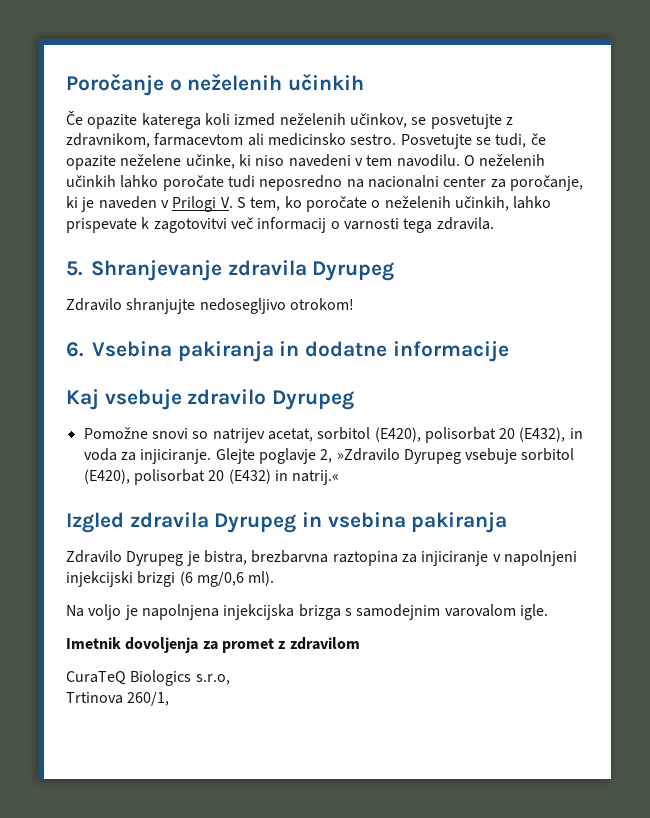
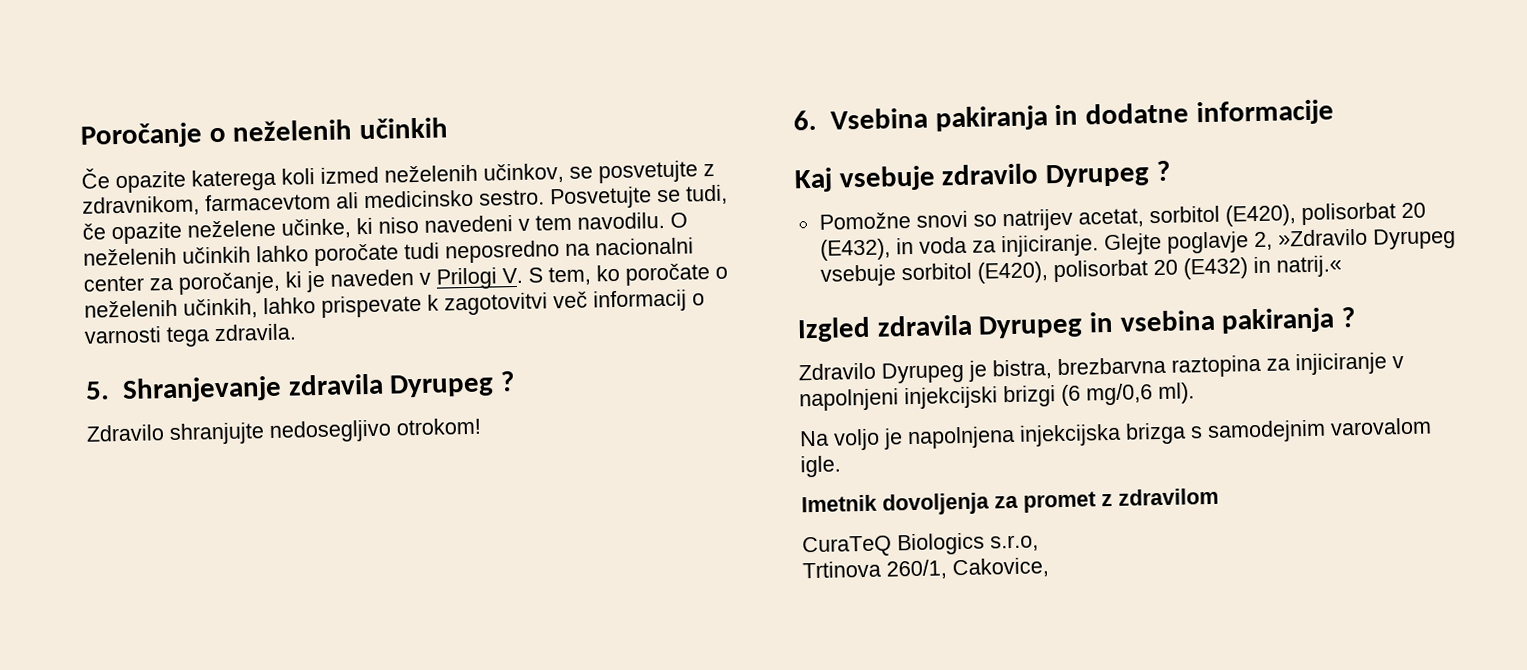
- 5. Shranjevanje zdravila Dyrupeg
+ 5. Shranjevanje zdravila Dyrupeg ?
- Kaj vsebuje zdravilo Dyrupeg
+ Kaj vsebuje zdravilo Dyrupeg ?
- Izgled zdravila Dyrupeg in vsebina pakiranja
+ Izgled zdravila Dyrupeg in vsebina pakiranja ?
- Trtinova 260/1,
+ Trtinova 260/1, Cakovice,

